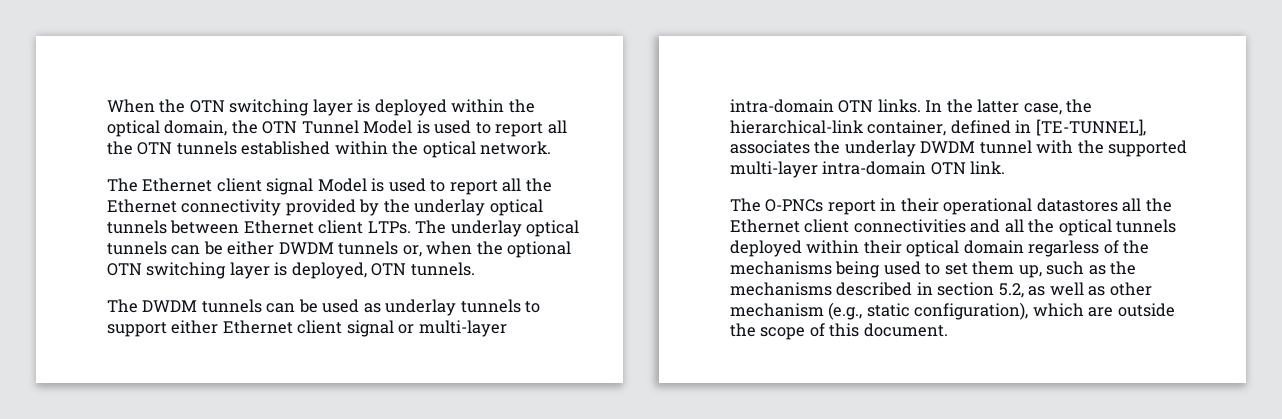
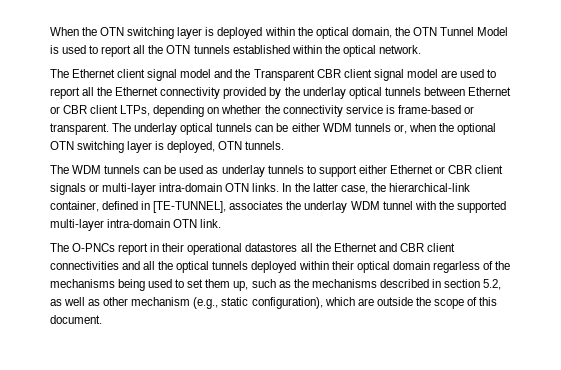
- The Ethernet client signal Model is used to report all the Ethernet connectivity provided by the underlay optical tunnels between Ethernet client LTPs.
+ The Ethernet client signal model and the Transparent CBR client signal model are used to report all the Ethernet connectivity provided by the underlay optical tunnels between Ethernet or CBR client LTPs, depending on whether the connectivity service is frame-based or transparent.
- The underlay optical tunnels can be either DWDM tunnels or, when the optional OTN switching layer is deployed, OTN tunnels.
+ The underlay optical tunnels can be either WDM tunnels or, when the optional OTN switching layer is deployed, OTN tunnels.
- The DWDM tunnels can be used as underlay tunnels to support either Ethernet client signal or multi-layer intra-domain OTN links.
+ The WDM tunnels can be used as underlay tunnels to support either Ethernet or CBR client signals or multi-layer intra-domain OTN links.
- In the latter case, the hierarchical-link container, defined in [TE-TUNNEL], associates the underlay DWDM tunnel with the supported multi-layer intra-domain OTN link.
+ In the latter case, the hierarchical-link container, defined in [TE-TUNNEL], associates the underlay WDM tunnel with the supported multi-layer intra-domain OTN link.
- The O-PNCs report in their operational datastores all the Ethernet client connectivities and all the optical tunnels deployed within their optical domain regarless of the mechanisms being used to set them up, such as the mechanisms described in section 5.2, as well as other mechanism (e.g., static configuration), which are outside the scope of this document.
+ The O-PNCs report in their operational datastores all the Ethernet and CBR client connectivities and all the optical tunnels deployed within their optical domain regarless of the mechanisms being used to set them up, such as the mechanisms described in section 5.2, as well as other mechanism (e.g., static configuration), which are outside the scope of this document.

